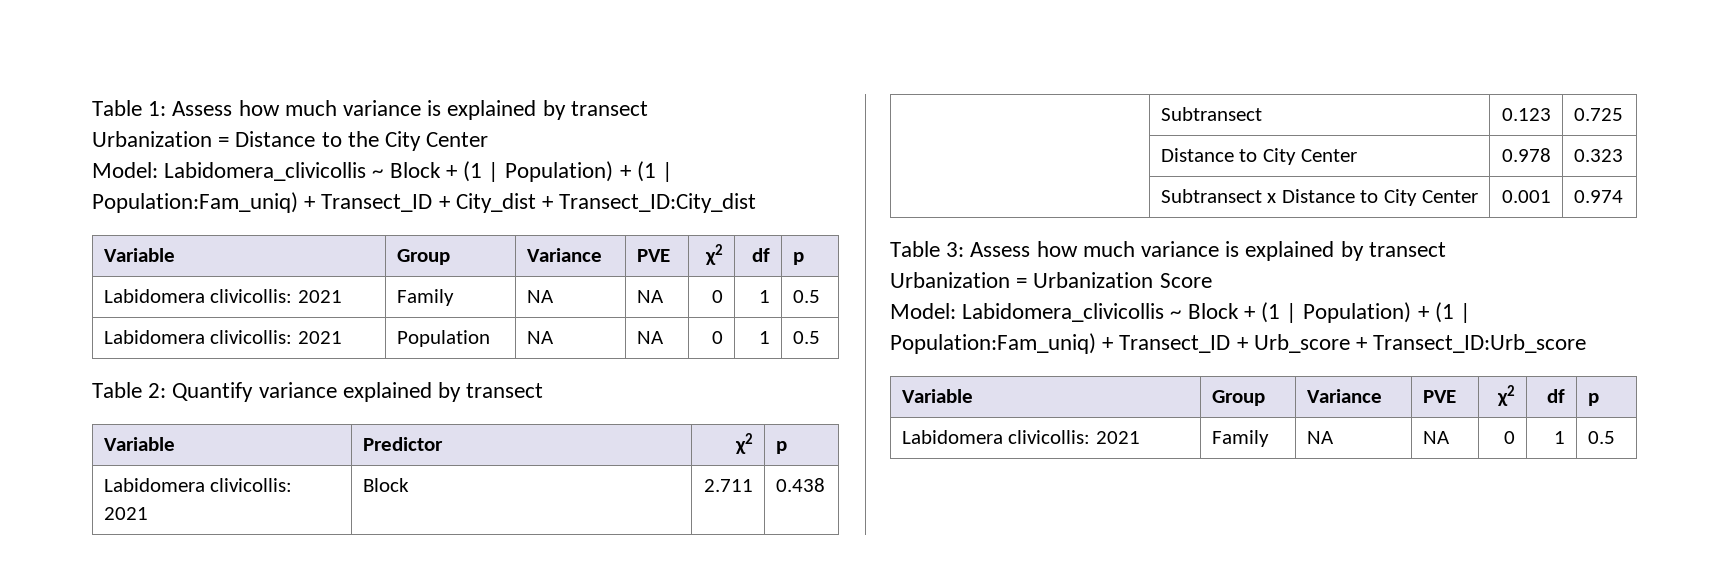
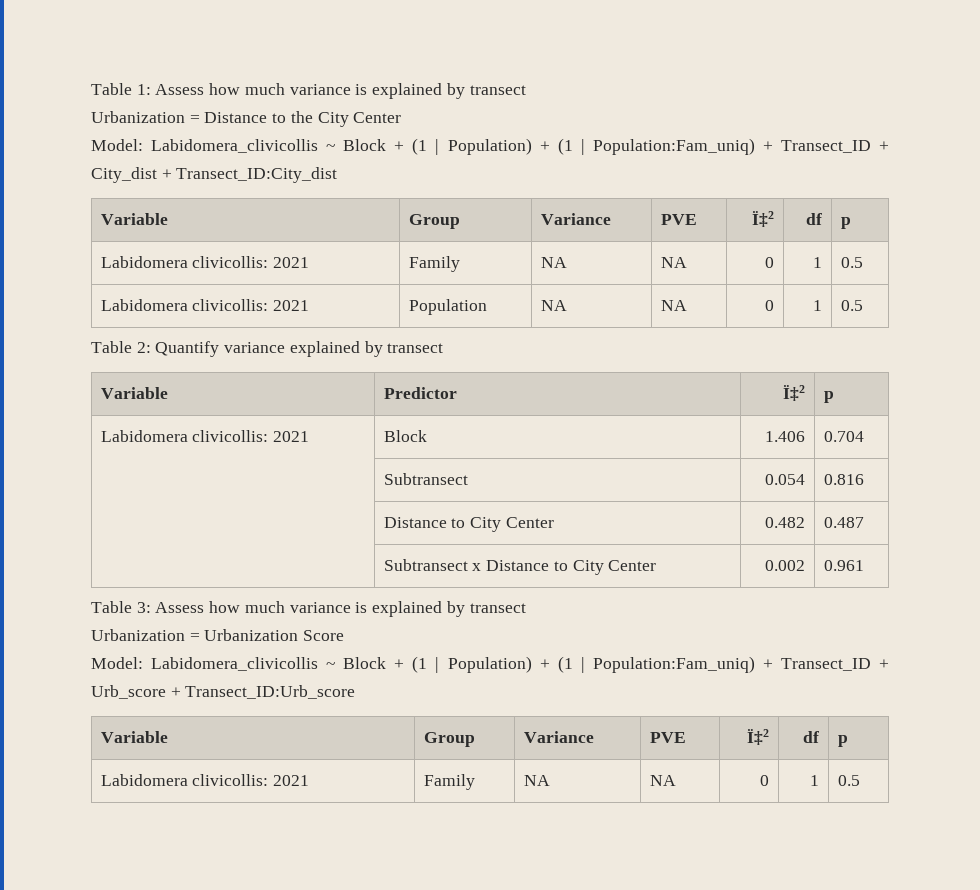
  Model: Labidomera_clivicollis ~ Block + (1 | Population) + (1 | Population:Fam_uniq) + Transect_ID + City_dist + Transect_ID:City_dist
- Variable | Group | Variance | PVE | χ2 | df | p
+ Variable | Group | Variance | PVE | Ï‡2 | df | p
- Variable | Predictor | χ2 | p
+ Variable | Predictor | Ï‡2 | p
- Labidomera clivicollis: 2021 | Block | 2.711 | 0.438
+ Labidomera clivicollis: 2021 | Block | 1.406 | 0.704
- | Subtransect | 0.123 | 0.725
- | Distance to City Center | 0.978 | 0.323
+ | Subtransect | 0.054 | 0.816
+ | Distance to City Center | 0.482 | 0.487
- | Subtransect x Distance to City Center | 0.001 | 0.974
+ | Subtransect x Distance to City Center | 0.002 | 0.961
  Model: Labidomera_clivicollis ~ Block + (1 | Population) + (1 | Population:Fam_uniq) + Transect_ID + Urb_score + Transect_ID:Urb_score
- Variable | Group | Variance | PVE | χ2 | df | p
+ Variable | Group | Variance | PVE | Ï‡2 | df | p

